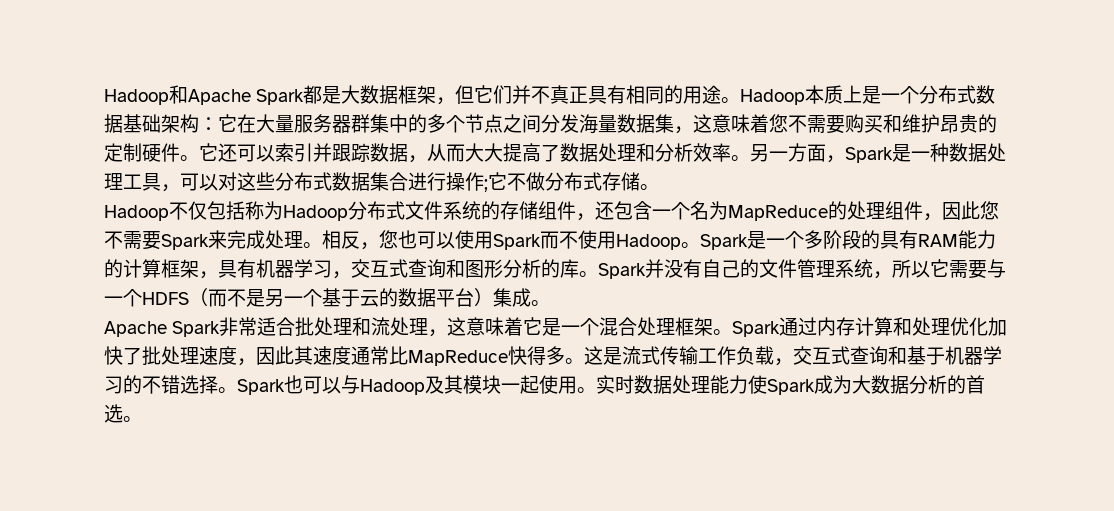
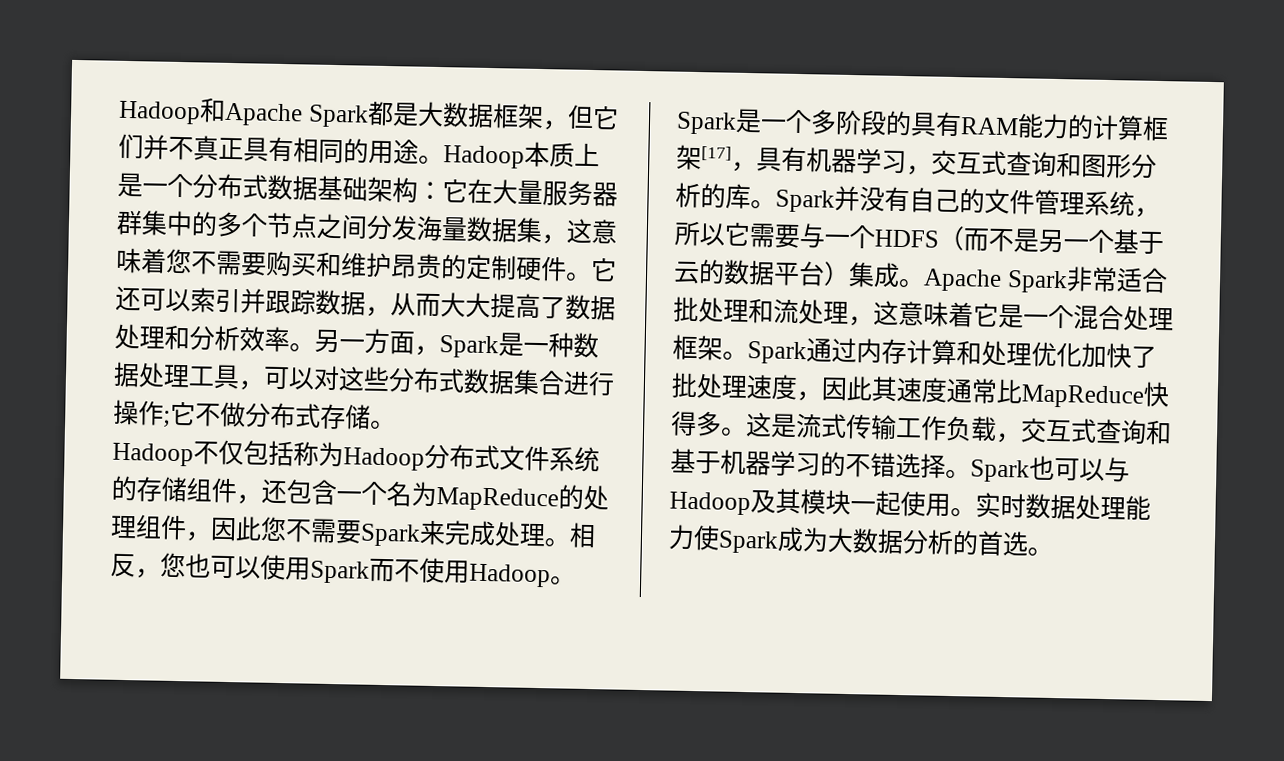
- Spark是一个多阶段的具有RAM能力的计算框架，具有机器学习，交互式查询和图形分析的库。
+ Spark是一个多阶段的具有RAM能力的计算框架[17]，具有机器学习，交互式查询和图形分析的库。
- Spark并没有自己的文件管理系统，所以它需要与一个HDFS（而不是另一个基于云的数据平台）集成。
- Apache Spark非常适合批处理和流处理，这意味着它是一个混合处理框架。
+ Spark并没有自己的文件管理系统，所以它需要与一个HDFS（而不是另一个基于云的数据平台）集成。Apache Spark非常适合批处理和流处理，这意味着它是一个混合处理框架。

